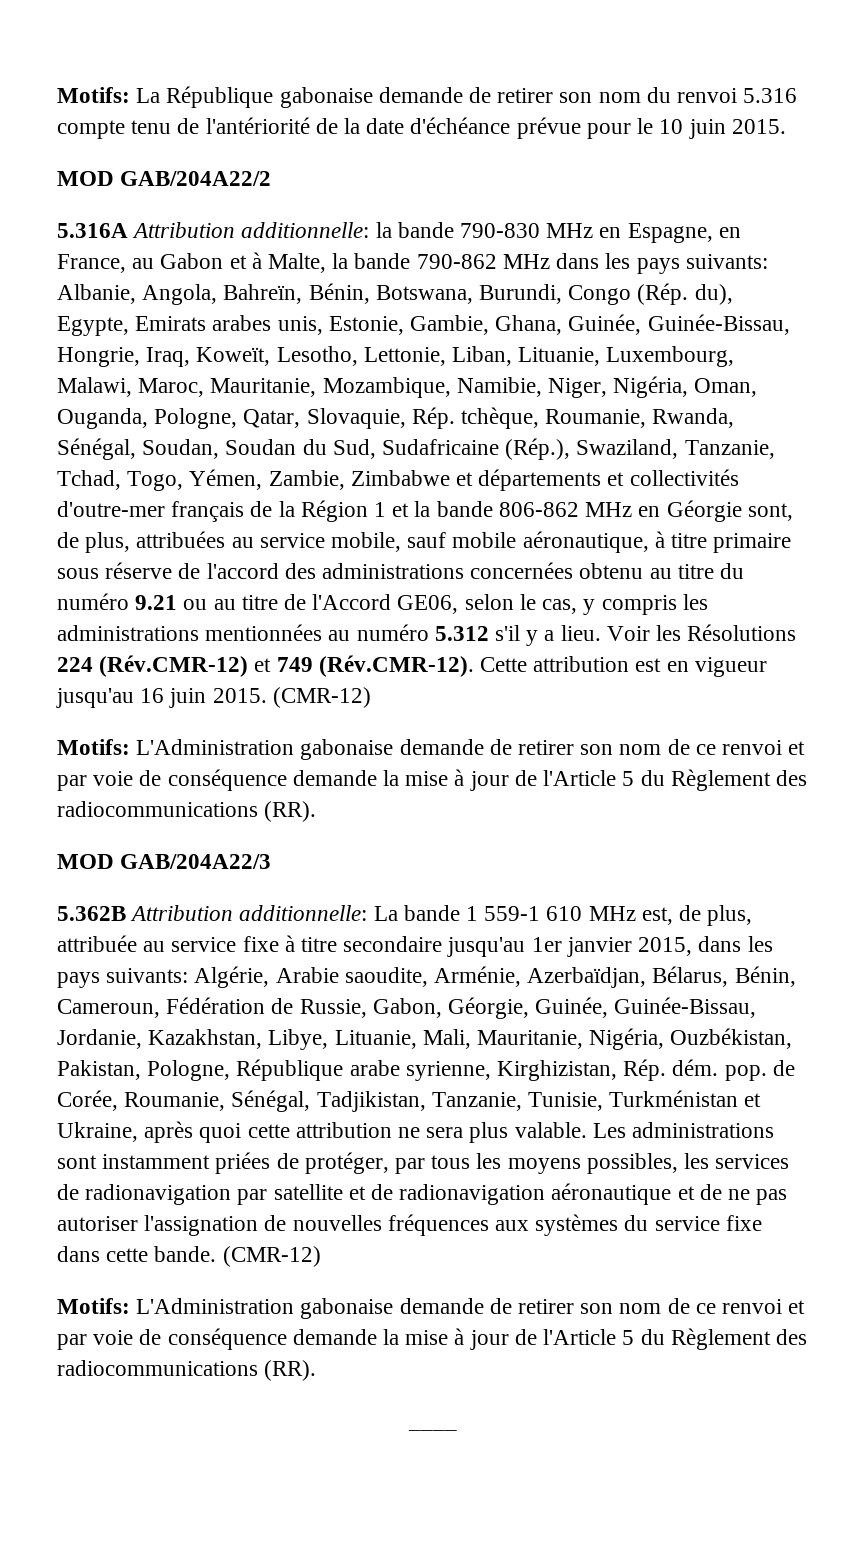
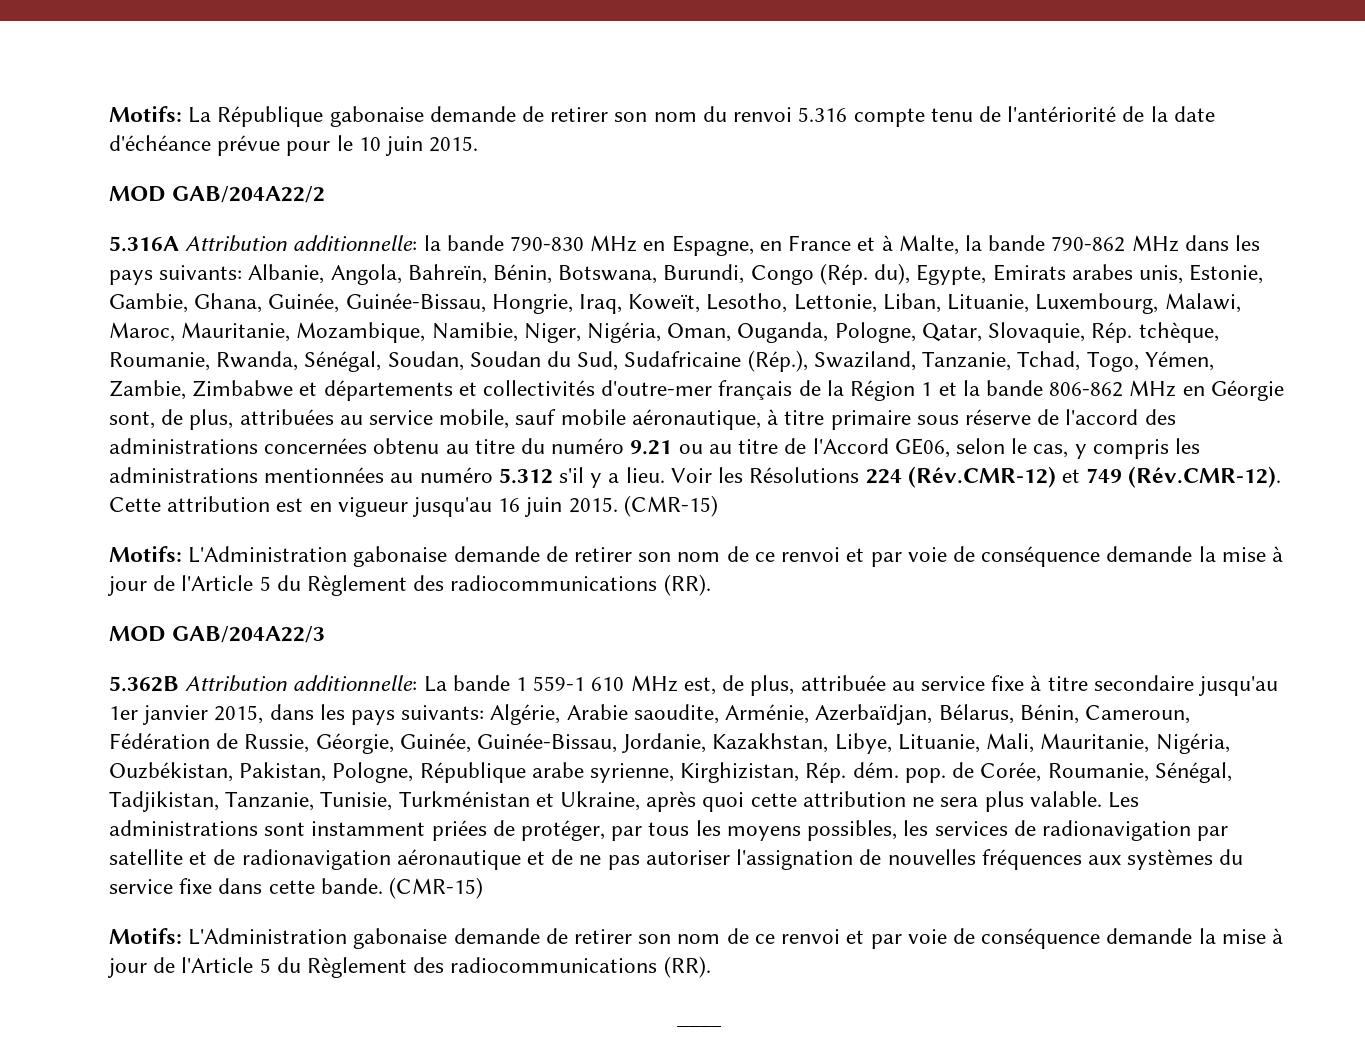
- la bande 790-830 MHz en Espagne, en France, au Gabon et à Malte, la bande 790-862 MHz dans les pays suivants:
+ la bande 790-830 MHz en Espagne, en France et à Malte, la bande 790-862 MHz dans les pays suivants:
- Voir les Résolutions 224 (Rév.CMR-12) et 749 (Rév.CMR-12). Cette attribution est en vigueur jusqu'au 16 juin 2015. (CMR-12)
+ Voir les Résolutions 224 (Rév.CMR-12) et 749 (Rév.CMR-12). Cette attribution est en vigueur jusqu'au 16 juin 2015. (CMR-15)
- Algérie, Arabie saoudite, Arménie, Azerbaïdjan, Bélarus, Bénin, Cameroun, Fédération de Russie, Gabon, Géorgie, Guinée, Guinée-Bissau, Jordanie, Kazakhstan, Libye, Lituanie, Mali, Mauritanie, Nigéria, Ouzbékistan, Pakistan, Pologne, République arabe syrienne, Kirghizistan, Rép. dém. pop. de Corée, Roumanie, Sénégal, Tadjikistan, Tanzanie, Tunisie, Turkménistan et Ukraine, après quoi cette attribution ne sera plus valable.
+ Algérie, Arabie saoudite, Arménie, Azerbaïdjan, Bélarus, Bénin, Cameroun, Fédération de Russie, Géorgie, Guinée, Guinée-Bissau, Jordanie, Kazakhstan, Libye, Lituanie, Mali, Mauritanie, Nigéria, Ouzbékistan, Pakistan, Pologne, République arabe syrienne, Kirghizistan, Rép. dém. pop. de Corée, Roumanie, Sénégal, Tadjikistan, Tanzanie, Tunisie, Turkménistan et Ukraine, après quoi cette attribution ne sera plus valable.
- Les administrations sont instamment priées de protéger, par tous les moyens possibles, les services de radionavigation par satellite et de radionavigation aéronautique et de ne pas autoriser l'assignation de nouvelles fréquences aux systèmes du service fixe dans cette bande. (CMR-12)
+ Les administrations sont instamment priées de protéger, par tous les moyens possibles, les services de radionavigation par satellite et de radionavigation aéronautique et de ne pas autoriser l'assignation de nouvelles fréquences aux systèmes du service fixe dans cette bande. (CMR-15)

